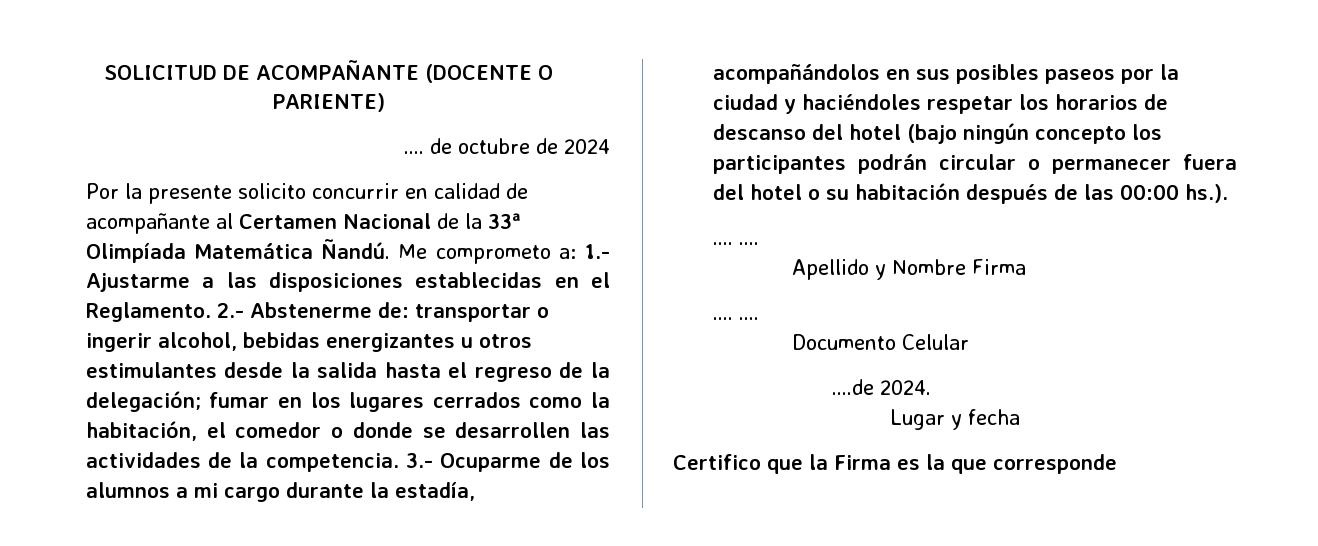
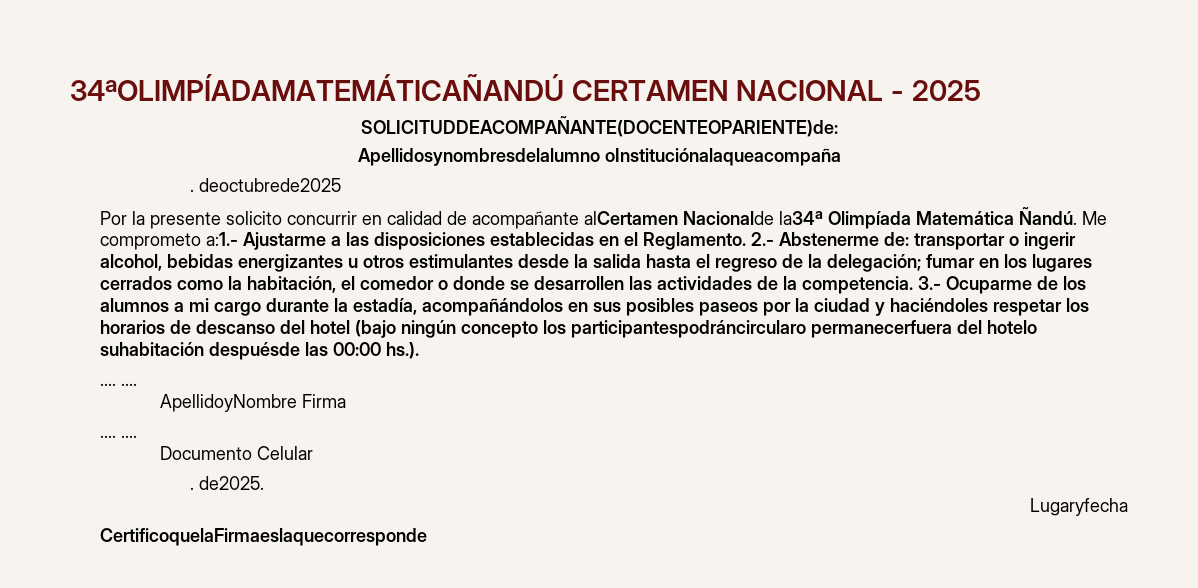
- SOLICITUD DE ACOMPAÑANTE (DOCENTE O PARIENTE)
- .... de octubre de 2024
+ 34ªOLIMPÍADAMATEMÁTICAÑANDÚ CERTAMEN NACIONAL - 2025
+ SOLICITUDDEACOMPAÑANTE(DOCENTEOPARIENTE)de:
+ Apellidosynombresdelalumno oInstituciónalaqueacompaña
+ . deoctubrede2025
- Por la presente solicito concurrir en calidad de acompañante al Certamen Nacional de la 33ª Olimpíada Matemática Ñandú.
+ Por la presente solicito concurrir en calidad de acompañante alCertamen Nacionalde la34ª Olimpíada Matemática Ñandú.
- Me comprometo a: 1.- Ajustarme a las disposiciones establecidas en el Reglamento.
+ Me comprometo a:1.- Ajustarme a las disposiciones establecidas en el Reglamento.
- 3.- Ocuparme de los alumnos a mi cargo durante la estadía, acompañándolos en sus posibles paseos por la ciudad y haciéndoles respetar los horarios de descanso del hotel (bajo ningún concepto los participantes podrán circular o permanecer fuera del hotel o su habitación después de las 00:00 hs.).
+ 3.- Ocuparme de los alumnos a mi cargo durante la estadía, acompañándolos en sus posibles paseos por la ciudad y haciéndoles respetar los horarios de descanso del hotel (bajo ningún concepto los participantespodráncircularo permanecerfuera del hotelo suhabitación despuésde las 00:00 hs.).
- Apellido y Nombre Firma
+ ApellidoyNombre Firma
- ....de 2024.
- Lugar y fecha
- Certifico que la Firma es la que corresponde
+ . de2025.
+ Lugaryfecha
+ CertificoquelaFirmaeslaquecorresponde

